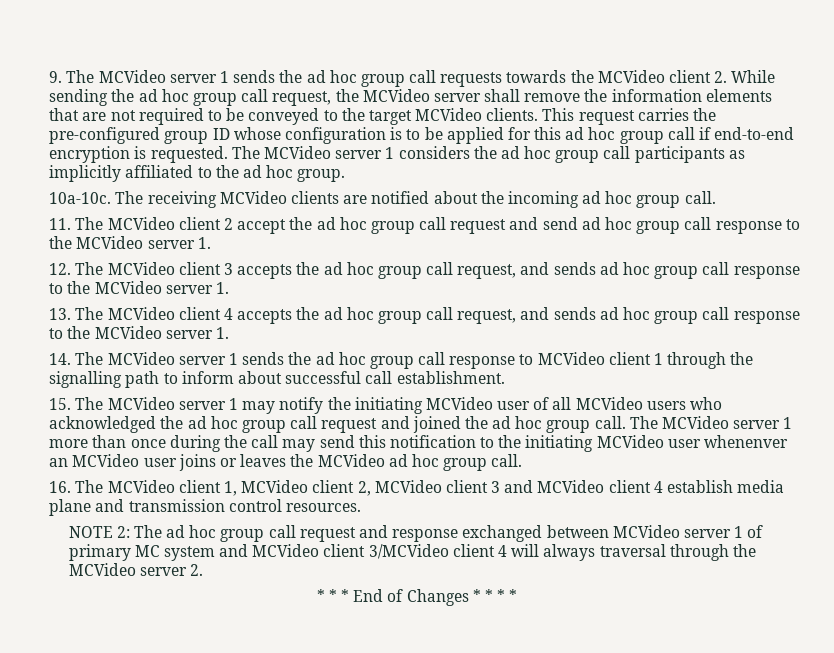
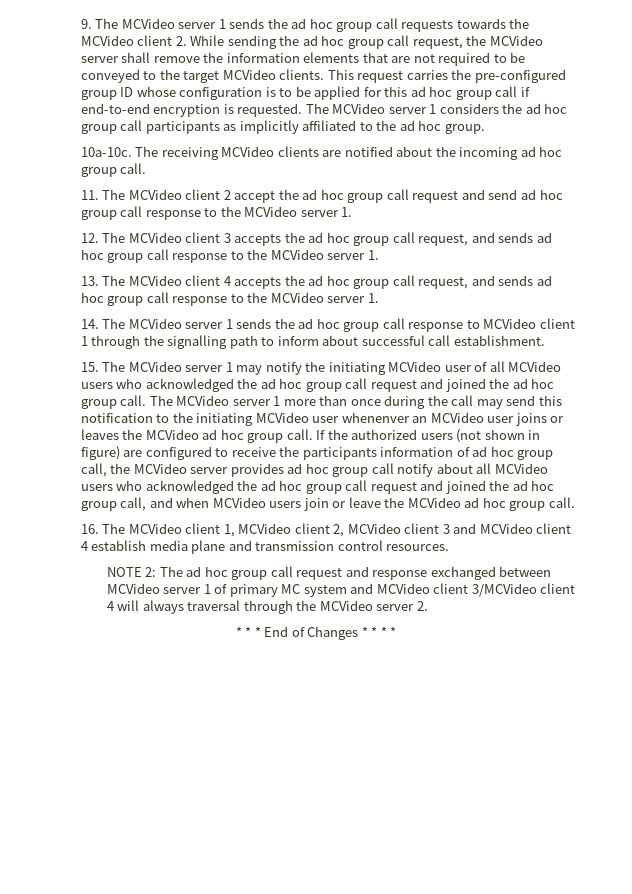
+ If the authorized users (not shown in figure) are configured to receive the participants information of ad hoc group call, the MCVideo server provides ad hoc group call notify about all MCVideo users who acknowledged the ad hoc group call request and joined the ad hoc group call, and when MCVideo users join or leave the MCVideo ad hoc group call.

